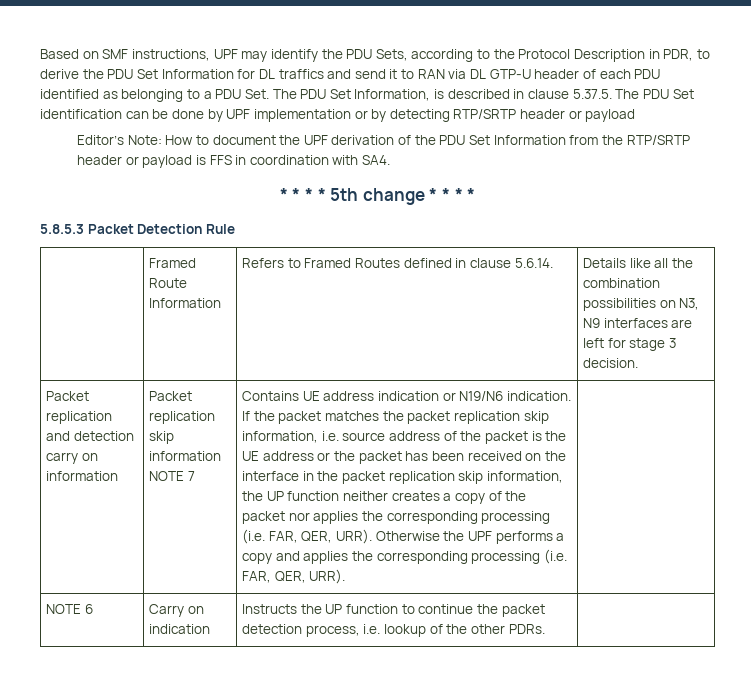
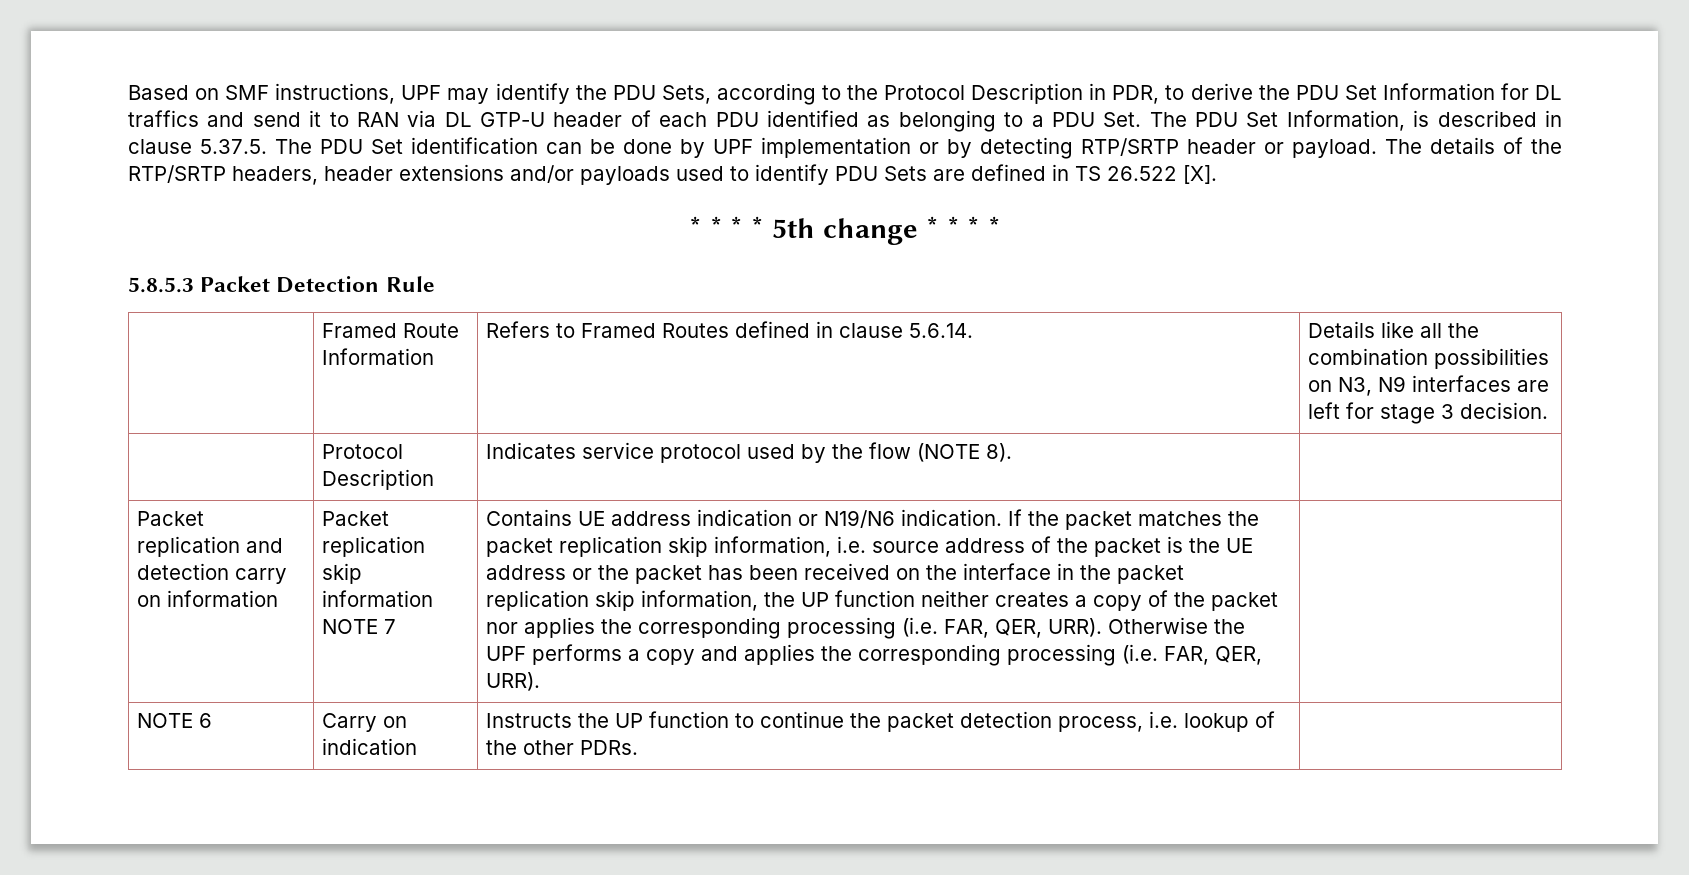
- Based on SMF instructions, UPF may identify the PDU Sets, according to the Protocol Description in PDR, to derive the PDU Set Information for DL traffics and send it to RAN via DL GTP-U header of each PDU identified as belonging to a PDU Set. The PDU Set Information, is described in clause 5.37.5. The PDU Set identification can be done by UPF implementation or by detecting RTP/SRTP header or payload
- Editor’s Note: How to document the UPF derivation of the PDU Set Information from the RTP/SRTP header or payload is FFS in coordination with SA4.
+ Based on SMF instructions, UPF may identify the PDU Sets, according to the Protocol Description in PDR, to derive the PDU Set Information for DL traffics and send it to RAN via DL GTP-U header of each PDU identified as belonging to a PDU Set. The PDU Set Information, is described in clause 5.37.5. The PDU Set identification can be done by UPF implementation or by detecting RTP/SRTP header or payload. The details of the RTP/SRTP headers, header extensions and/or payloads used to identify PDU Sets are defined in TS 26.522 [X].
+ | Protocol Description | Indicates service protocol used by the flow (NOTE 8). |

